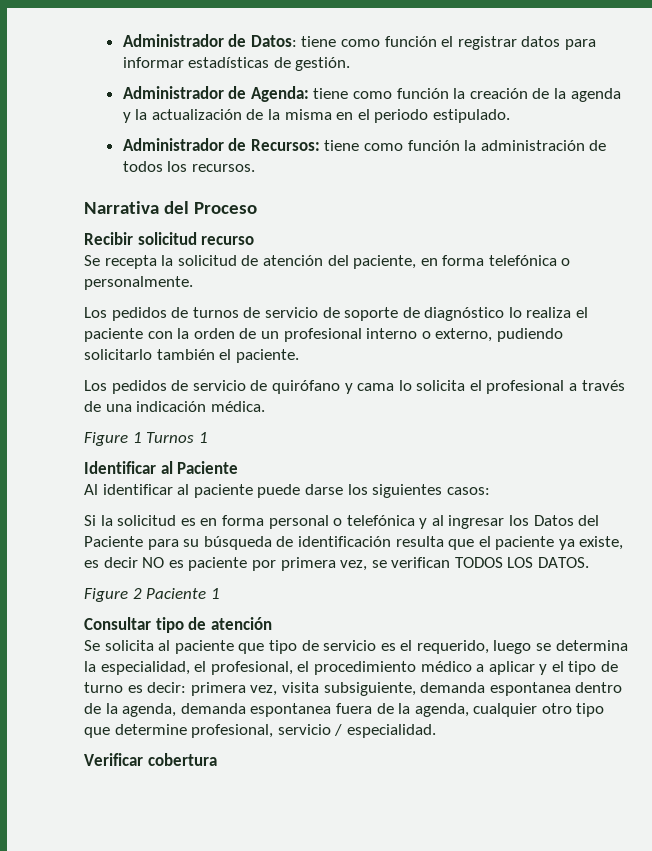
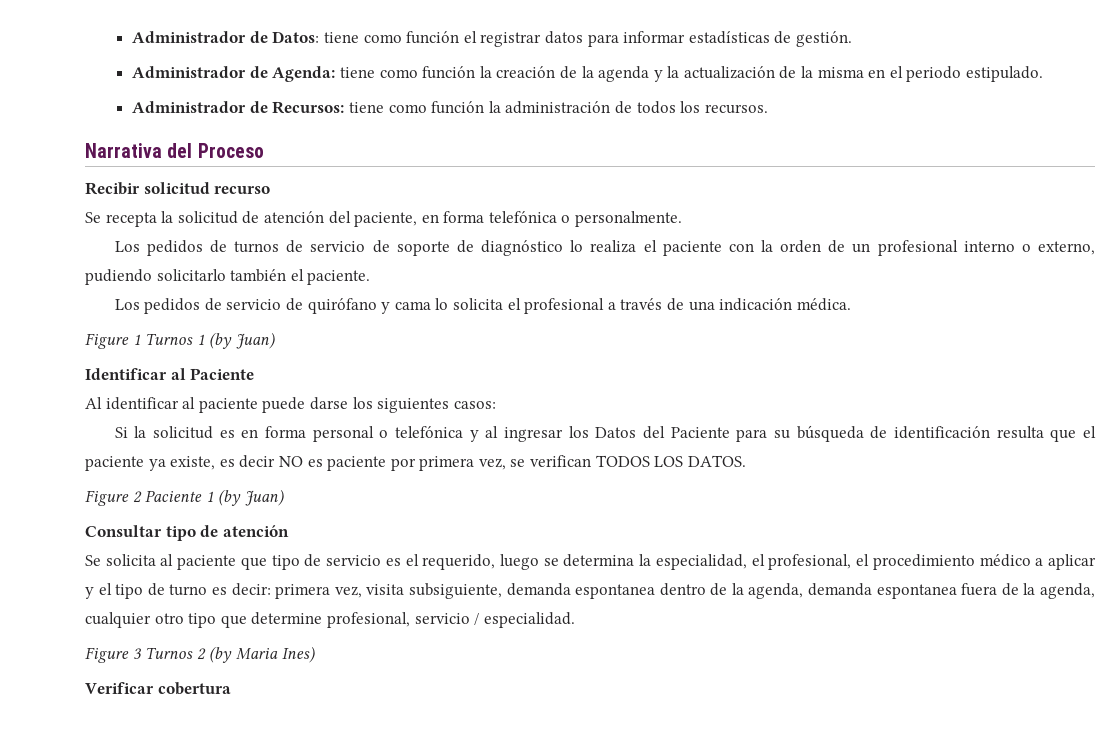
- Figure 1 Turnos 1
+ Figure 1 Turnos 1 (by Juan)
- Figure 2 Paciente 1
+ Figure 2 Paciente 1 (by Juan)
+ Figure 3 Turnos 2 (by Maria Ines)

